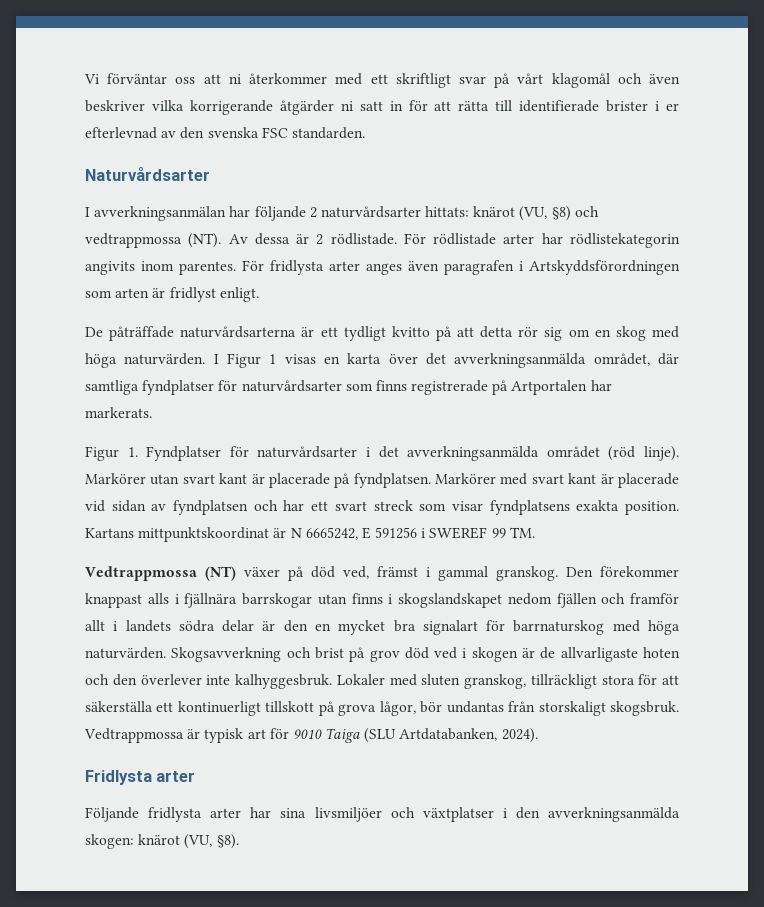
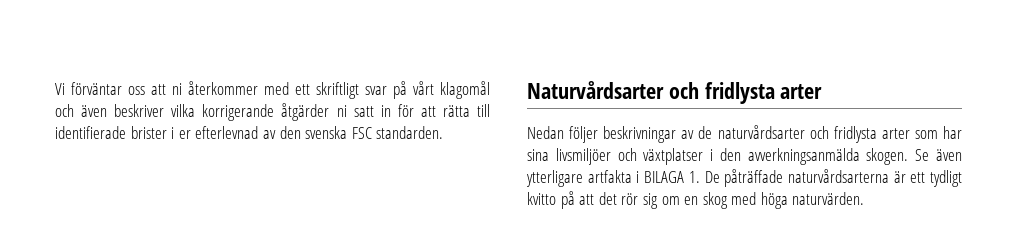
- Naturvårdsarter
- I avverkningsanmälan har följande 2 naturvårdsarter hittats: knärot (VU, §8) och vedtrappmossa (NT). Av dessa är 2 rödlistade. För rödlistade arter har rödlistekategorin angivits inom parentes. För fridlysta arter anges även paragrafen i Artskyddsförordningen som arten är fridlyst enligt.
- De påträffade naturvårdsarterna är ett tydligt kvitto på att detta rör sig om en skog med höga naturvärden. I Figur 1 visas en karta över det avverkningsanmälda området, där samtliga fyndplatser för naturvårdsarter som finns registrerade på Artportalen har markerats.
- Figur 1. Fyndplatser för naturvårdsarter i det avverkningsanmälda området (röd linje). Markörer utan svart kant är placerade på fyndplatsen. Markörer med svart kant är placerade vid sidan av fyndplatsen och har ett svart streck som visar fyndplatsens exakta position. Kartans mittpunktskoordinat är N 6665242, E 591256 i SWEREF 99 TM.
- Vedtrappmossa (NT) växer på död ved, främst i gammal granskog. Den förekommer knappast alls i fjällnära barrskogar utan finns i skogslandskapet nedom fjällen och framför allt i landets södra delar är den en mycket bra signalart för barrnaturskog med höga naturvärden. Skogsavverkning och brist på grov död ved i skogen är de allvarligaste hoten och den överlever inte kalhyggesbruk. Lokaler med sluten granskog, tillräckligt stora för att säkerställa ett kontinuerligt tillskott på grova lågor, bör undantas från storskaligt skogsbruk. Vedtrappmossa är typisk art för 9010 Taiga (SLU Artdatabanken, 2024).
- Fridlysta arter
- Följande fridlysta arter har sina livsmiljöer och växtplatser i den avverkningsanmälda skogen: knärot (VU, §8).
+ Naturvårdsarter och fridlysta arter
+ Nedan följer beskrivningar av de naturvårdsarter och fridlysta arter som har sina livsmiljöer och växtplatser i den avverkningsanmälda skogen. Se även ytterligare artfakta i BILAGA 1. De påträffade naturvårdsarterna är ett tydligt kvitto på att det rör sig om en skog med höga naturvärden.

